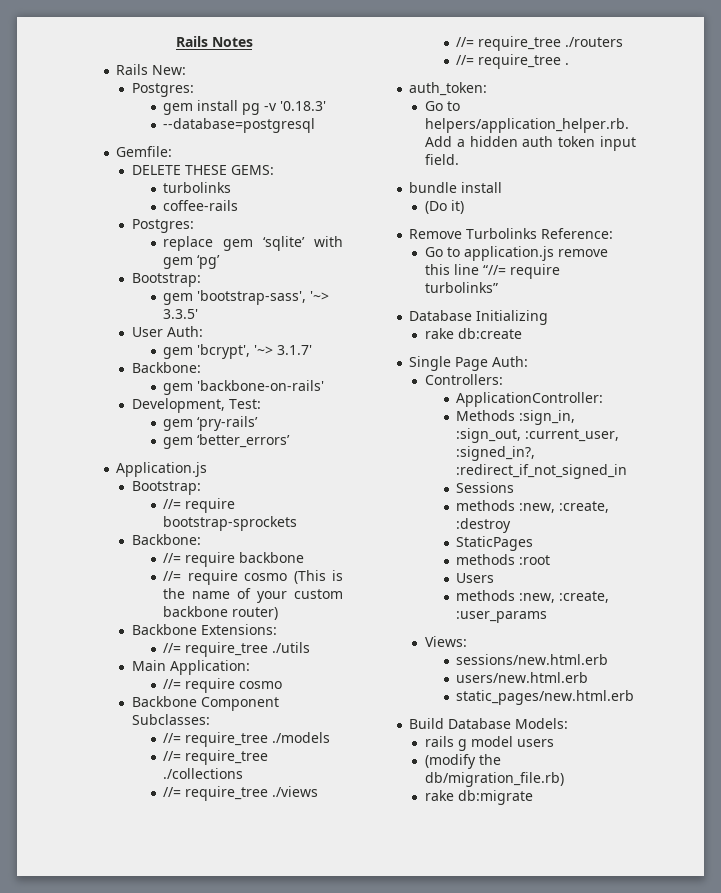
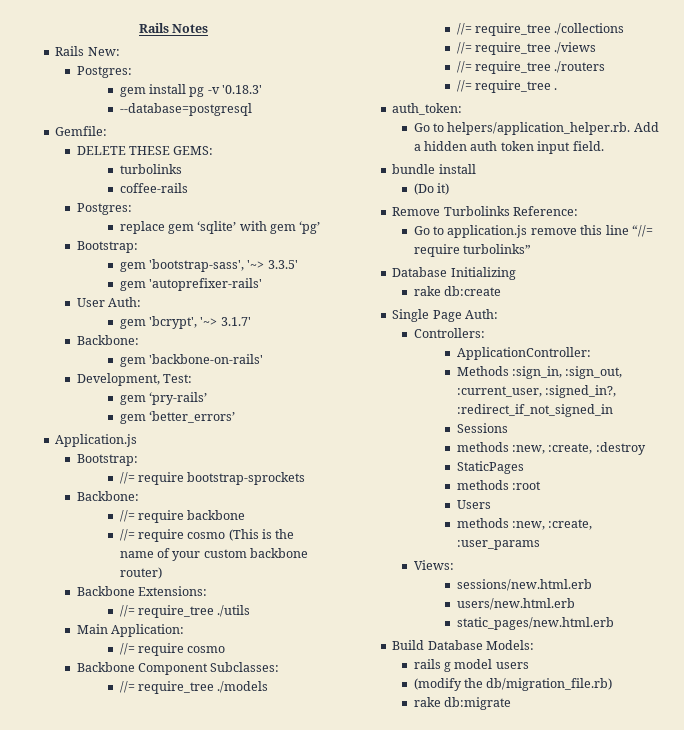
+ gem 'autoprefixer-rails'

